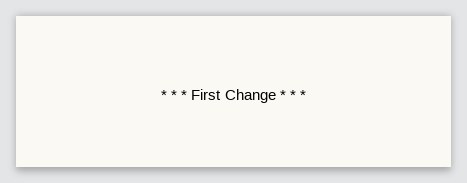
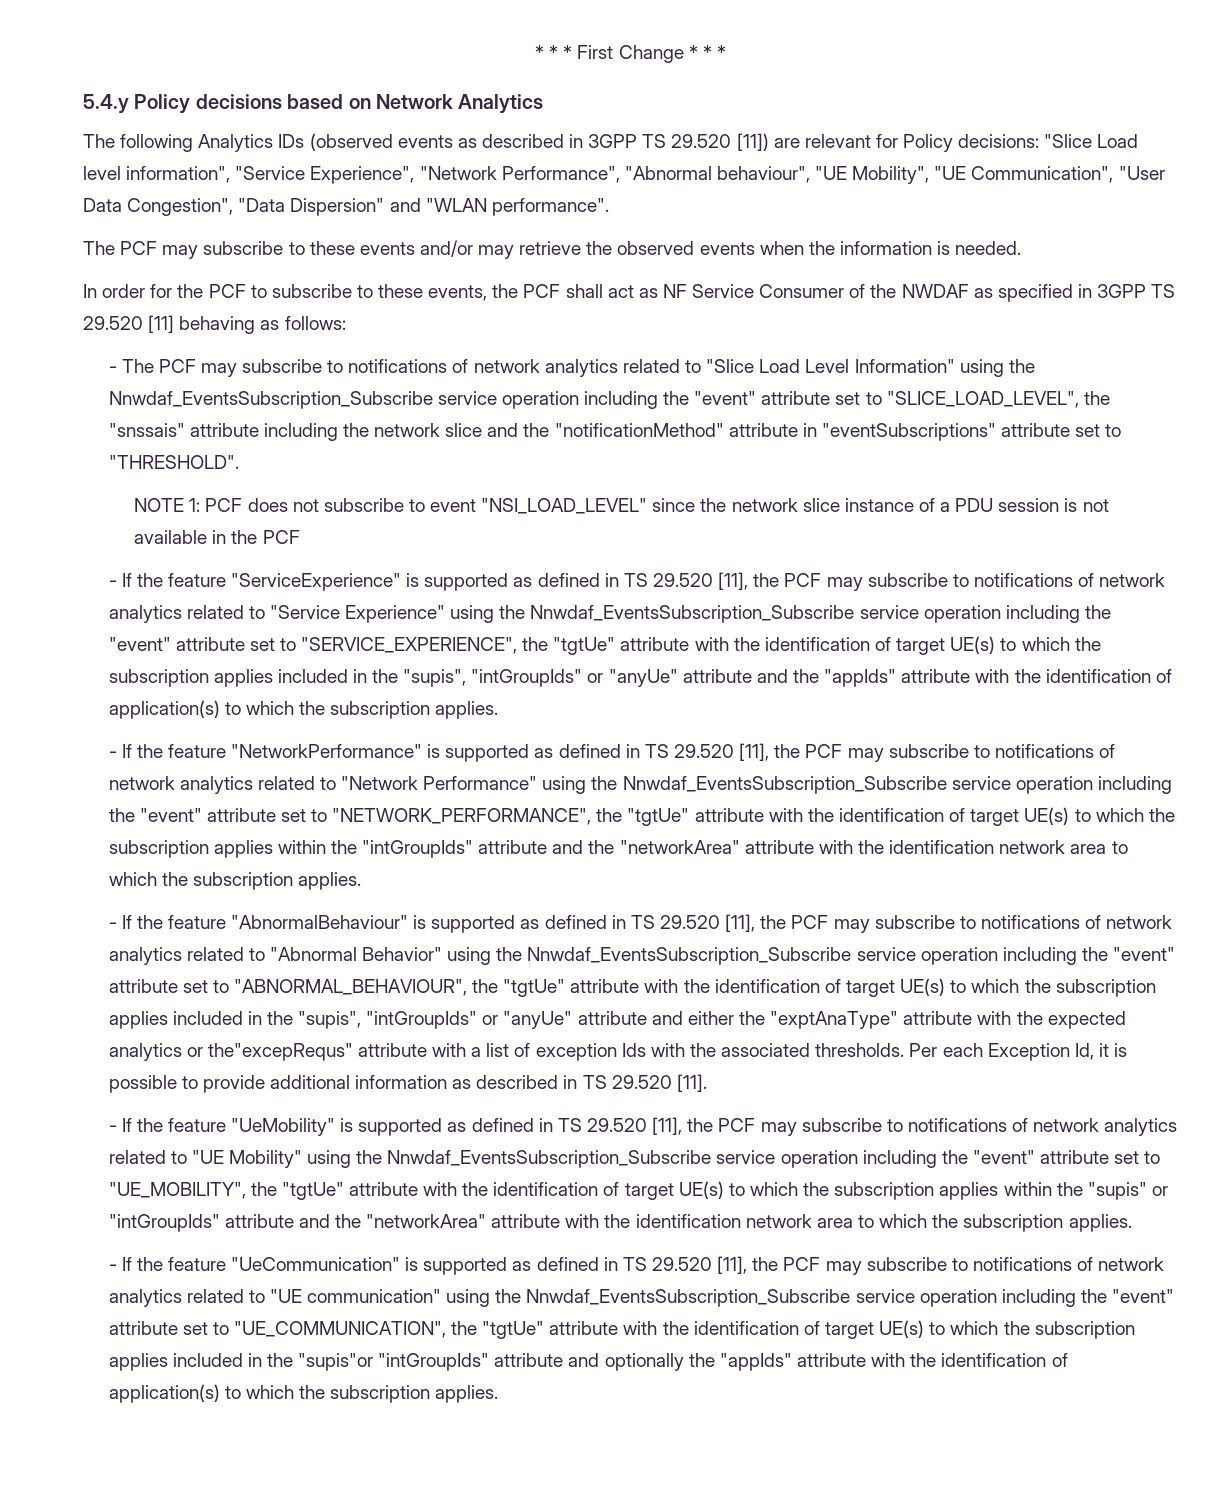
+ 5.4.y Policy decisions based on Network Analytics
+ The following Analytics IDs (observed events as described in 3GPP TS 29.520 [11]) are relevant for Policy decisions: "Slice Load level information", "Service Experience", "Network Performance", "Abnormal behaviour", "UE Mobility", "UE Communication", "User Data Congestion", "Data Dispersion" and "WLAN performance".
+ The PCF may subscribe to these events and/or may retrieve the observed events when the information is needed.
+ In order for the PCF to subscribe to these events, the PCF shall act as NF Service Consumer of the NWDAF as specified in 3GPP TS 29.520 [11] behaving as follows:
+ - The PCF may subscribe to notifications of network analytics related to "Slice Load Level Information" using the Nnwdaf_EventsSubscription_Subscribe service operation including the "event" attribute set to "SLICE_LOAD_LEVEL", the "snssais" attribute including the network slice and the "notificationMethod" attribute in "eventSubscriptions" attribute set to "THRESHOLD".
+ NOTE 1: PCF does not subscribe to event "NSI_LOAD_LEVEL" since the network slice instance of a PDU session is not available in the PCF
+ - If the feature "ServiceExperience" is supported as defined in TS 29.520 [11], the PCF may subscribe to notifications of network analytics related to "Service Experience" using the Nnwdaf_EventsSubscription_Subscribe service operation including the "event" attribute set to "SERVICE_EXPERIENCE", the "tgtUe" attribute with the identification of target UE(s) to which the subscription applies included in the "supis", "intGroupIds" or "anyUe" attribute and the "appIds" attribute with the identification of application(s) to which the subscription applies.
+ - If the feature "NetworkPerformance" is supported as defined in TS 29.520 [11], the PCF may subscribe to notifications of network analytics related to "Network Performance" using the Nnwdaf_EventsSubscription_Subscribe service operation including the "event" attribute set to "NETWORK_PERFORMANCE", the "tgtUe" attribute with the identification of target UE(s) to which the subscription applies within the "intGroupIds" attribute and the "networkArea" attribute with the identification network area to which the subscription applies.
+ - If the feature "AbnormalBehaviour" is supported as defined in TS 29.520 [11], the PCF may subscribe to notifications of network analytics related to "Abnormal Behavior" using the Nnwdaf_EventsSubscription_Subscribe service operation including the "event" attribute set to "ABNORMAL_BEHAVIOUR", the "tgtUe" attribute with the identification of target UE(s) to which the subscription applies included in the "supis", "intGroupIds" or "anyUe" attribute and either the "exptAnaType" attribute with the expected analytics or the"excepRequs" attribute with a list of exception Ids with the associated thresholds. Per each Exception Id, it is possible to provide additional information as described in TS 29.520 [11].
+ - If the feature "UeMobility" is supported as defined in TS 29.520 [11], the PCF may subscribe to notifications of network analytics related to "UE Mobility" using the Nnwdaf_EventsSubscription_Subscribe service operation including the "event" attribute set to "UE_MOBILITY", the "tgtUe" attribute with the identification of target UE(s) to which the subscription applies within the "supis" or "intGroupIds" attribute and the "networkArea" attribute with the identification network area to which the subscription applies.
+ - If the feature "UeCommunication" is supported as defined in TS 29.520 [11], the PCF may subscribe to notifications of network analytics related to "UE communication" using the Nnwdaf_EventsSubscription_Subscribe service operation including the "event" attribute set to "UE_COMMUNICATION", the "tgtUe" attribute with the identification of target UE(s) to which the subscription applies included in the "supis"or "intGroupIds" attribute and optionally the "appIds" attribute with the identification of application(s) to which the subscription applies.

